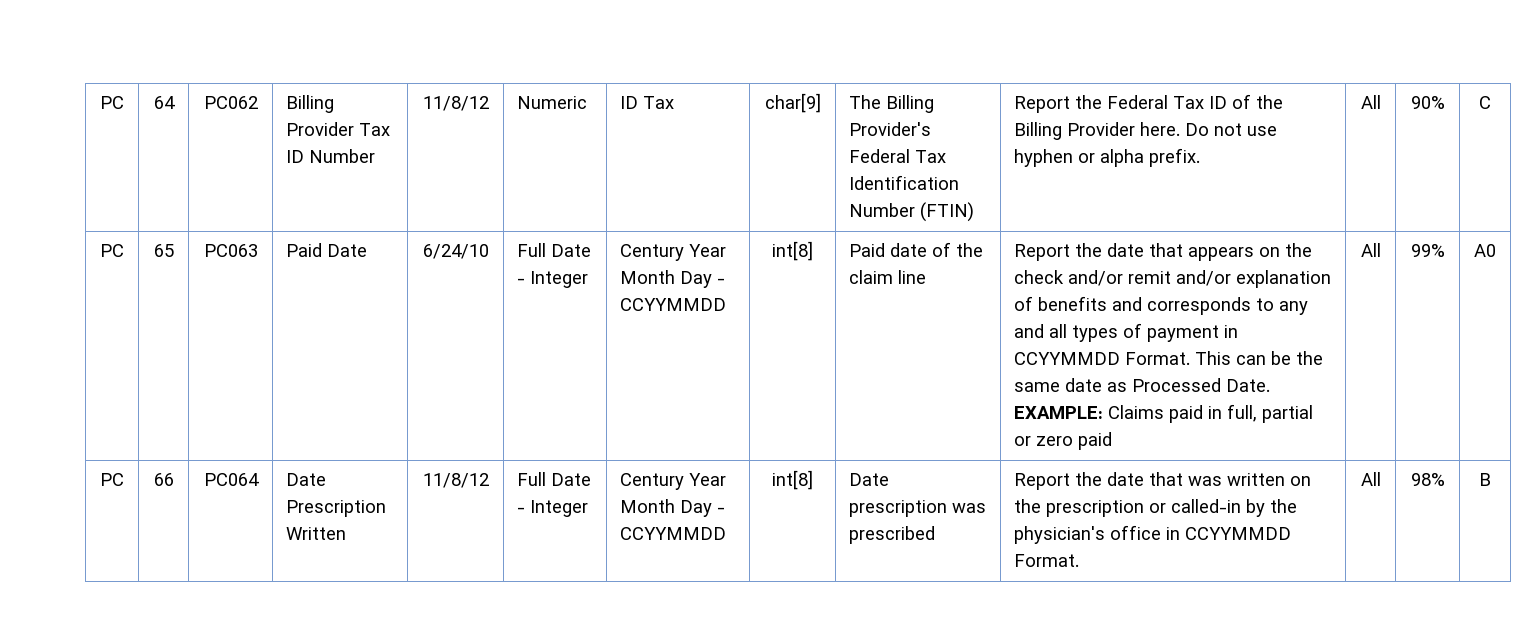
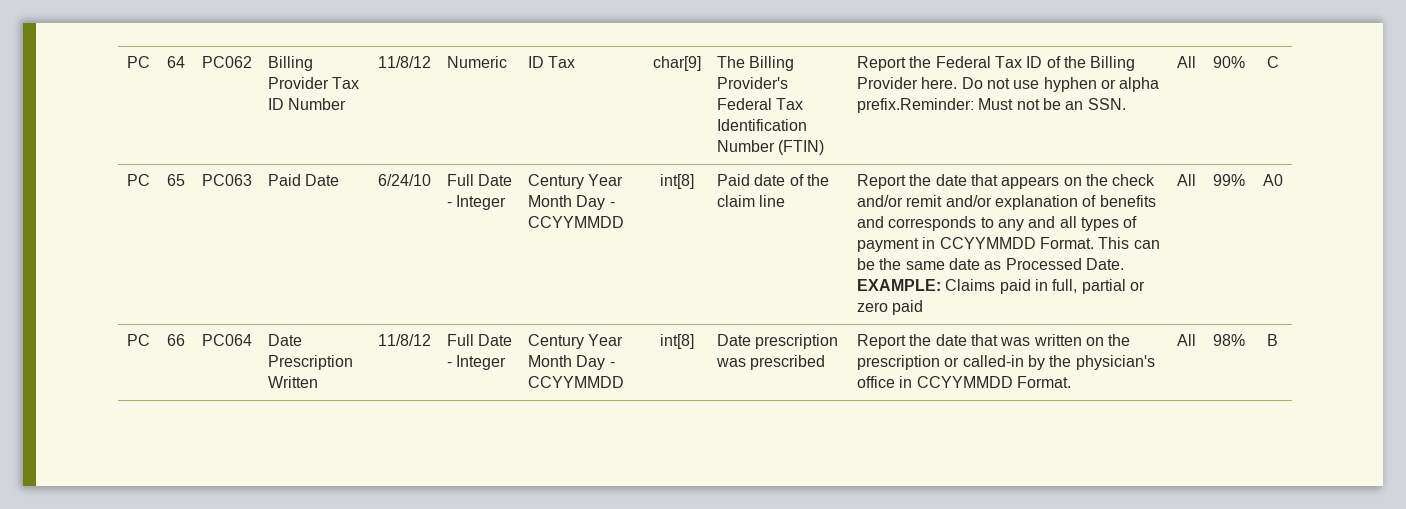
- Do not use hyphen or alpha prefix.
+ Do not use hyphen or alpha prefix.Reminder: Must not be an SSN.

